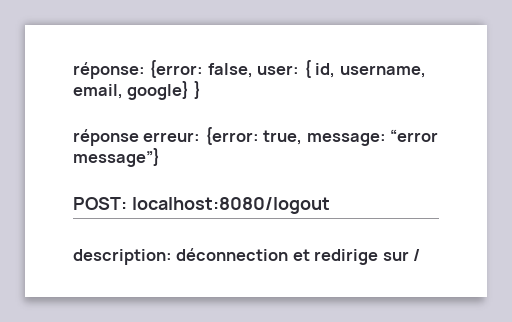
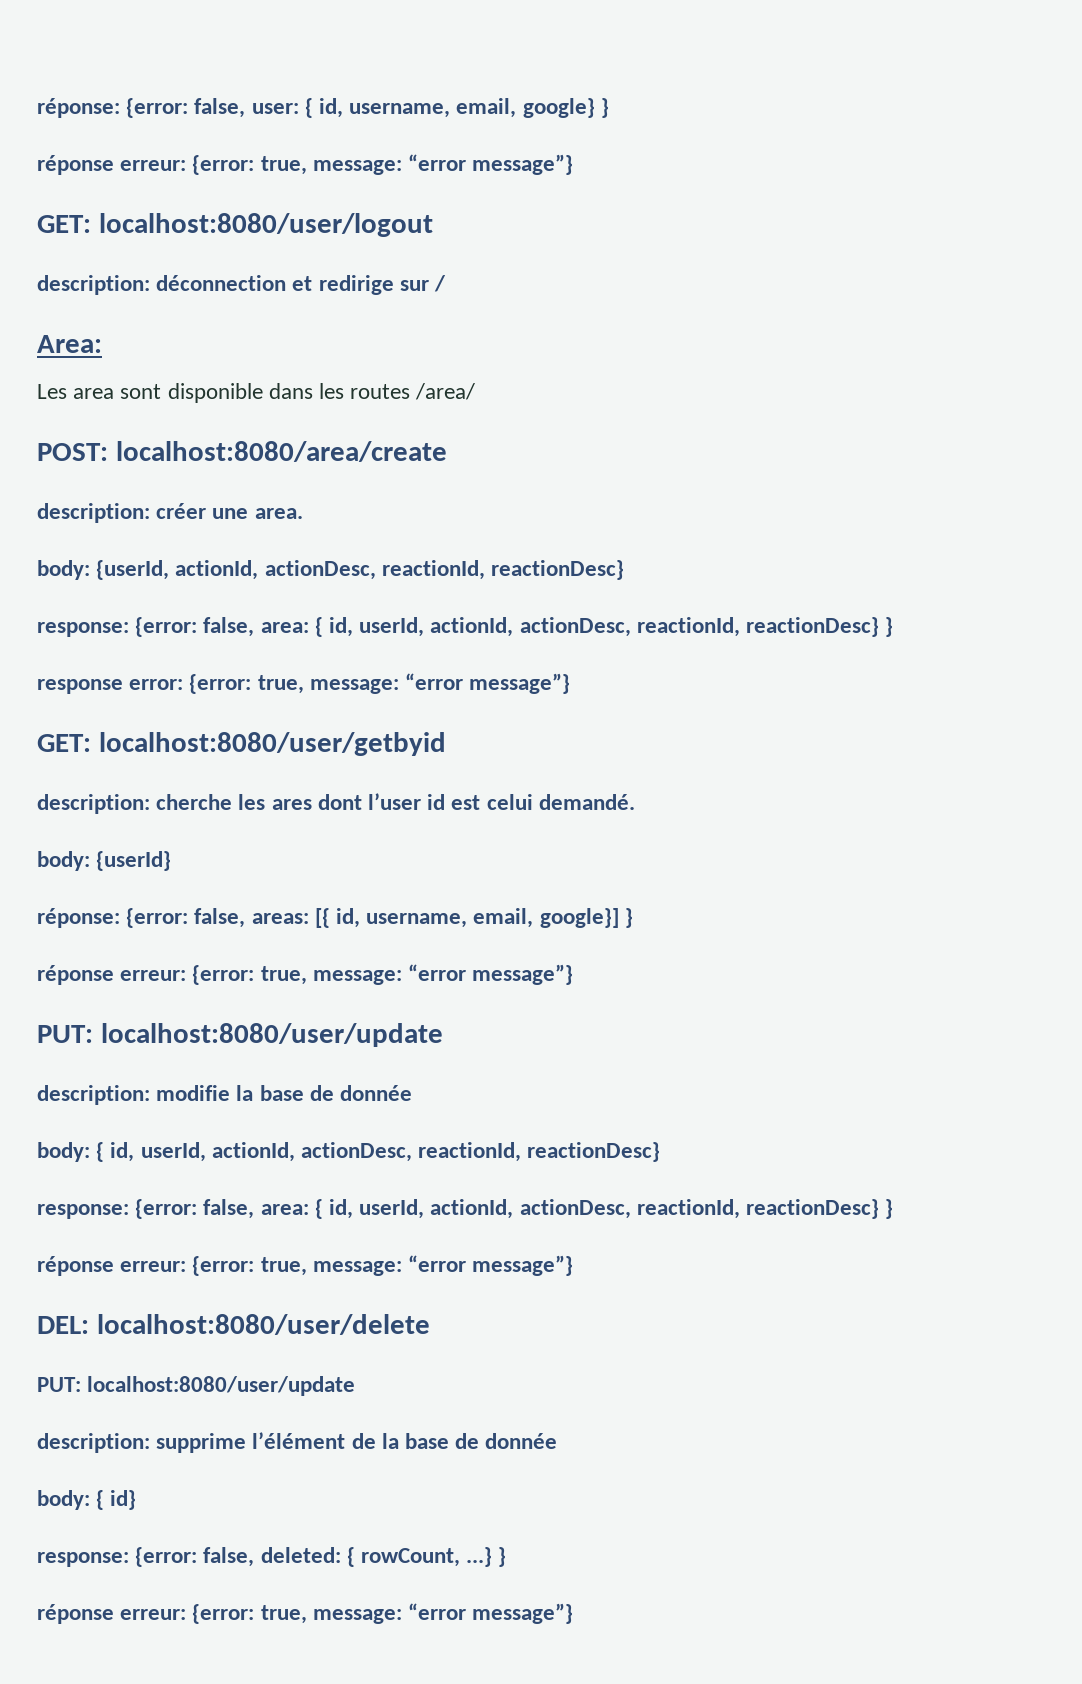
- POST: localhost:8080/logout
+ GET: localhost:8080/user/logout
+ Area:
+ Les area sont disponible dans les routes /area/
+ POST: localhost:8080/area/create
+ description: créer une area.
+ body: {userId, actionId, actionDesc, reactionId, reactionDesc}
+ response: {error: false, area: { id, userId, actionId, actionDesc, reactionId, reactionDesc} }
+ response error: {error: true, message: “error message”}
+ GET: localhost:8080/user/getbyid
+ description: cherche les ares dont l’user id est celui demandé.
+ body: {userId}
+ réponse: {error: false, areas: [{ id, username, email, google}] }
+ réponse erreur: {error: true, message: “error message”}
+ PUT: localhost:8080/user/update
+ description: modifie la base de donnée
+ body: { id, userId, actionId, actionDesc, reactionId, reactionDesc}
+ response: {error: false, area: { id, userId, actionId, actionDesc, reactionId, reactionDesc} }
+ réponse erreur: {error: true, message: “error message”}
+ DEL: localhost:8080/user/delete
+ PUT: localhost:8080/user/update
+ description: supprime l’élément de la base de donnée
+ body: { id}
+ response: {error: false, deleted: { rowCount, ...} }
+ réponse erreur: {error: true, message: “error message”}

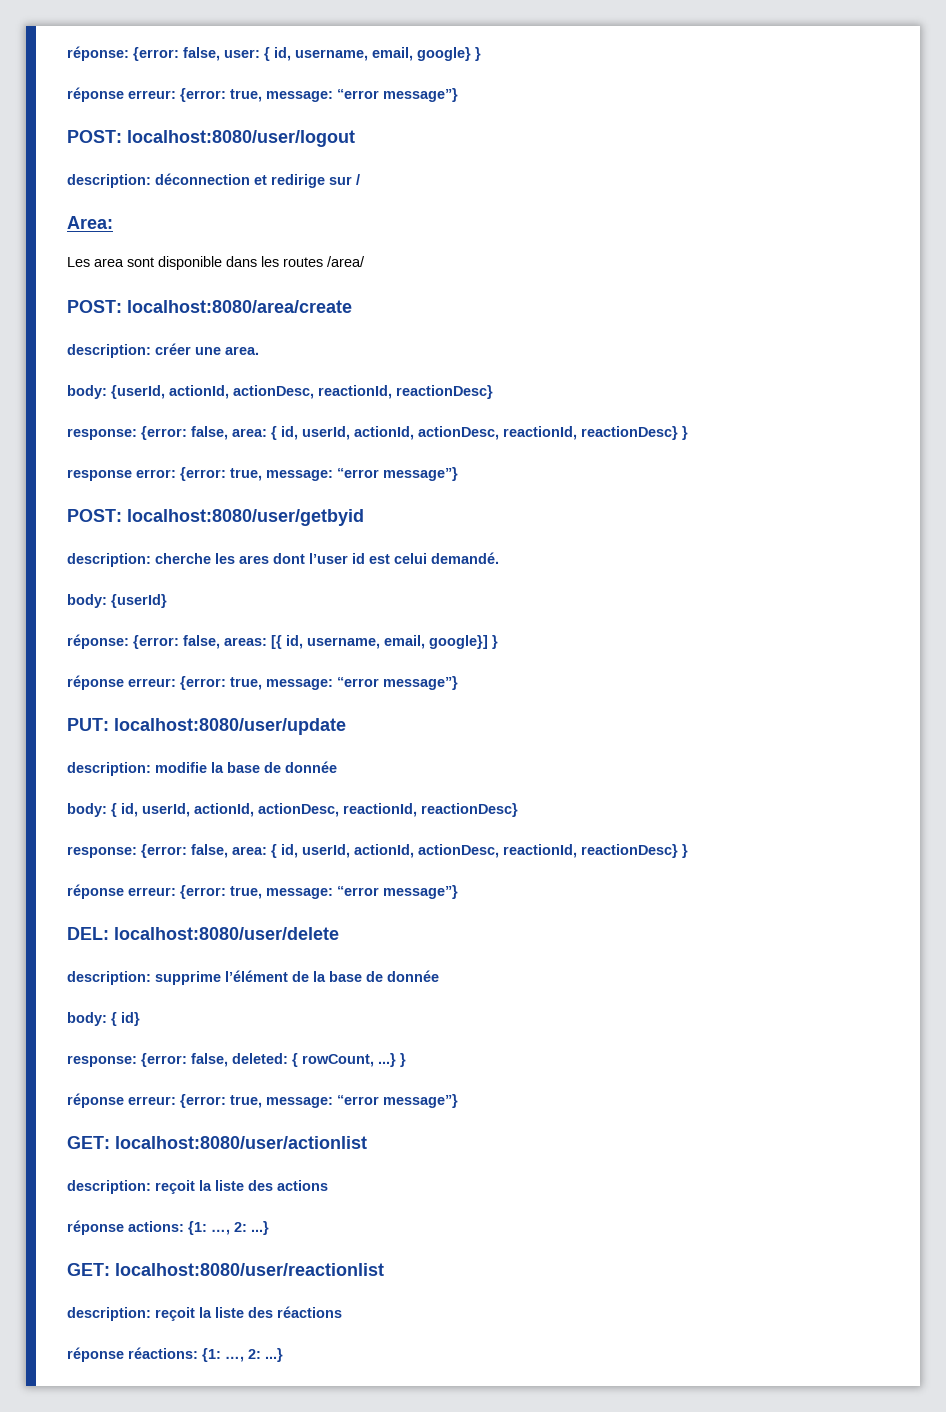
- GET: localhost:8080/user/logout
+ POST: localhost:8080/user/logout
- GET: localhost:8080/user/getbyid
+ POST: localhost:8080/user/getbyid
  DEL: localhost:8080/user/delete
- PUT: localhost:8080/user/update
+ GET: localhost:8080/user/actionlist
+ description: reçoit la liste des actions
+ réponse actions: {1: …, 2: ...}
+ GET: localhost:8080/user/reactionlist
+ description: reçoit la liste des réactions
+ réponse réactions: {1: …, 2: ...}

